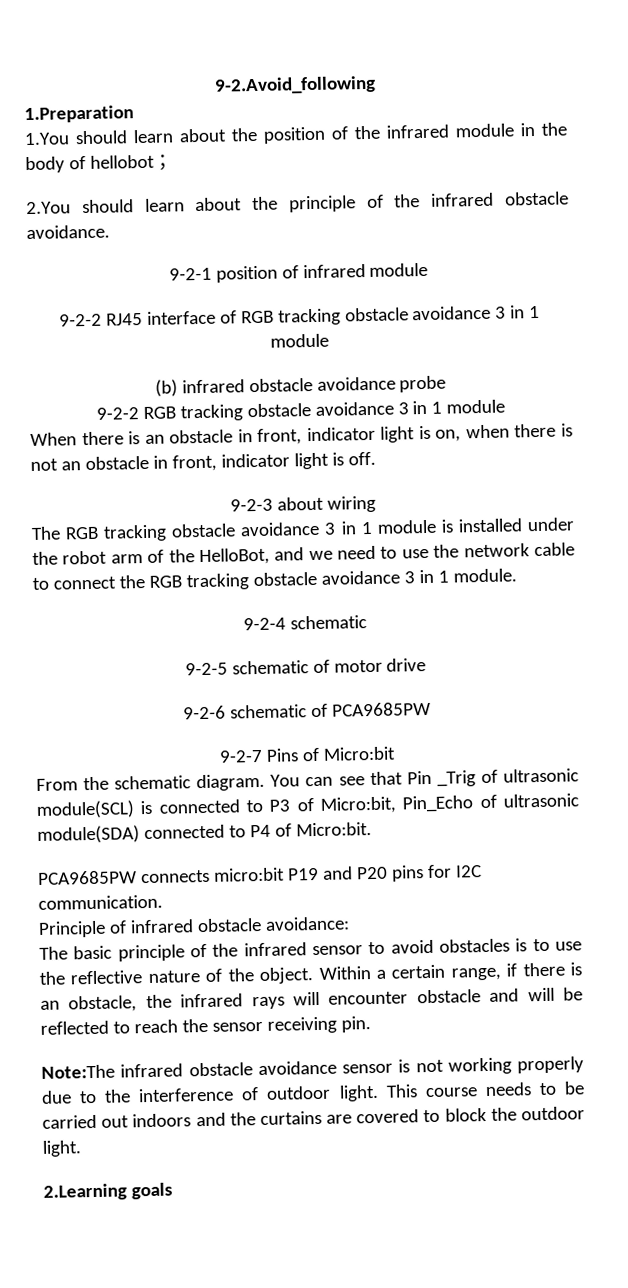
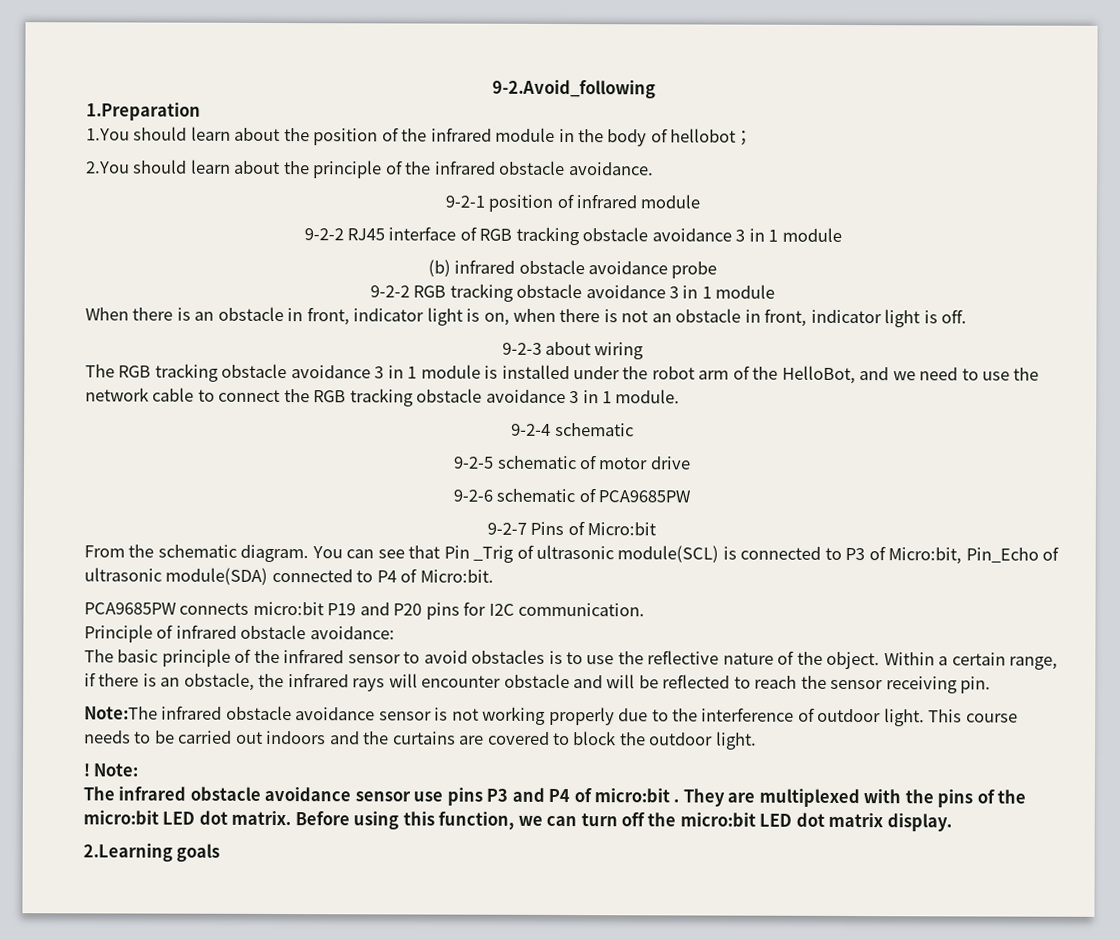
+ ! Note:
+ The infrared obstacle avoidance sensor use pins P3 and P4 of micro:bit . They are multiplexed with the pins of the micro:bit LED dot matrix. Before using this function, we can turn off the micro:bit LED dot matrix display.

